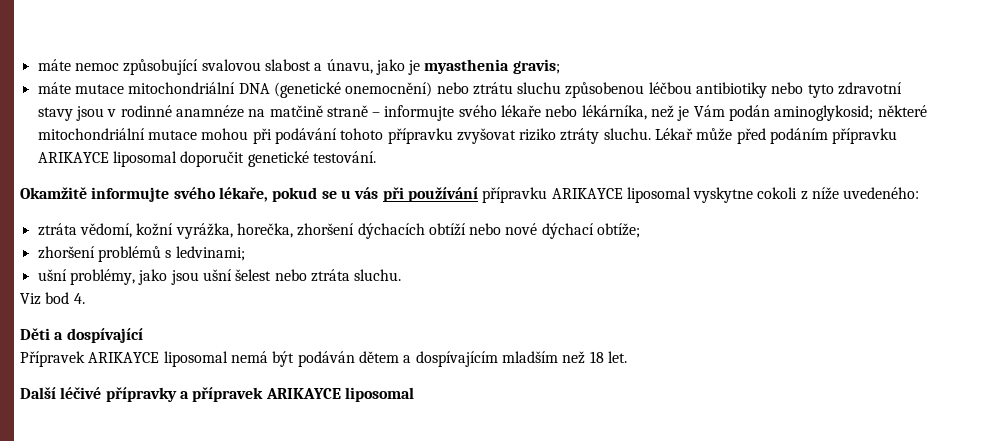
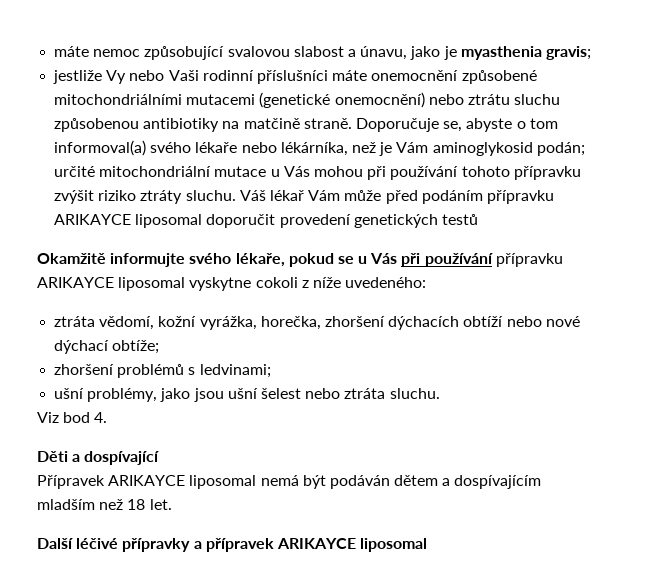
- máte mutace mitochondriální DNA (genetické onemocnění) nebo ztrátu sluchu způsobenou léčbou antibiotiky nebo tyto zdravotní stavy jsou v rodinné anamnéze na matčině straně – informujte svého lékaře nebo lékárníka, než je Vám podán aminoglykosid; některé mitochondriální mutace mohou při podávání tohoto přípravku zvyšovat riziko ztráty sluchu.
+ jestliže Vy nebo Vaši rodinní příslušníci máte onemocnění způsobené mitochondriálními mutacemi (genetické onemocnění) nebo ztrátu sluchu způsobenou antibiotiky na matčině straně. Doporučuje se, abyste o tom informoval(a) svého lékaře nebo lékárníka, než je Vám aminoglykosid podán; určité mitochondriální mutace u Vás mohou při používání tohoto přípravku zvýšit riziko ztráty sluchu.
- Lékař může před podáním přípravku ARIKAYCE liposomal doporučit genetické testování.
+ Váš lékař Vám může před podáním přípravku ARIKAYCE liposomal doporučit provedení genetických testů
- Okamžitě informujte svého lékaře, pokud se u vás při používání přípravku ARIKAYCE liposomal vyskytne cokoli z níže uvedeného:
+ Okamžitě informujte svého lékaře, pokud se u Vás při používání přípravku ARIKAYCE liposomal vyskytne cokoli z níže uvedeného:

